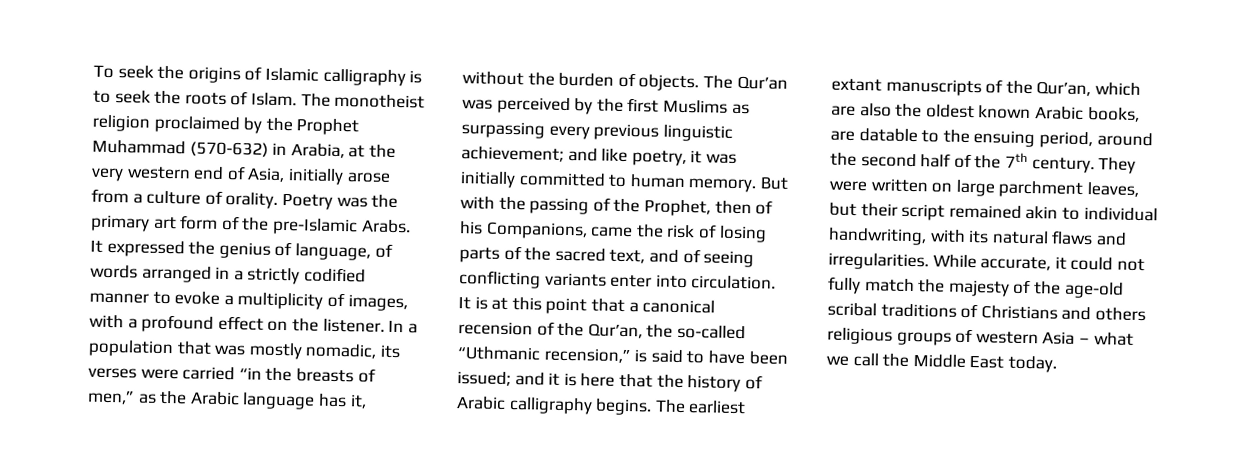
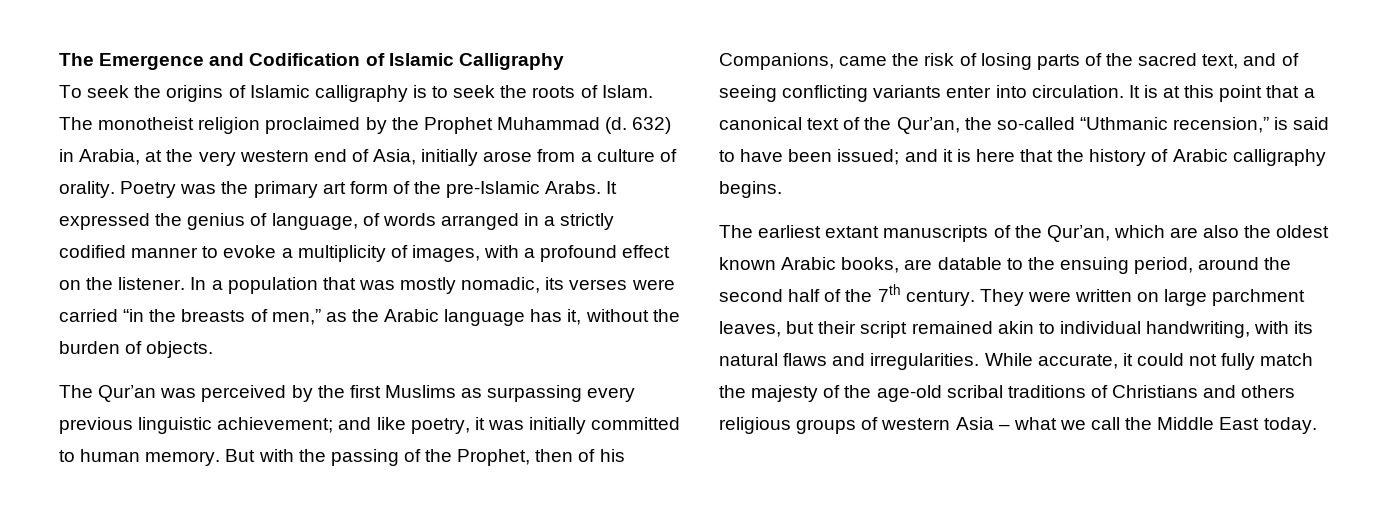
+ The Emergence and Codification of Islamic Calligraphy
- The monotheist religion proclaimed by the Prophet Muhammad (570-632) in Arabia, at the very western end of Asia, initially arose from a culture of orality.
+ The monotheist religion proclaimed by the Prophet Muhammad (d. 632) in Arabia, at the very western end of Asia, initially arose from a culture of orality.
- In a population that was mostly nomadic, its verses were carried “in the breasts of men,” as the Arabic language has it, without the burden of objects. The Qur’an was perceived by the first Muslims as surpassing every previous linguistic achievement; and like poetry, it was initially committed to human memory.
+ In a population that was mostly nomadic, its verses were carried “in the breasts of men,” as the Arabic language has it, without the burden of objects.
+ The Qur’an was perceived by the first Muslims as surpassing every previous linguistic achievement; and like poetry, it was initially committed to human memory.
- It is at this point that a canonical recension of the Qur’an, the so-called “Uthmanic recension,” is said to have been issued;
+ It is at this point that a canonical text of the Qur’an, the so-called “Uthmanic recension,” is said to have been issued;
- and it is here that the history of Arabic calligraphy begins. The earliest extant manuscripts of the Qur’an, which are also the oldest known Arabic books, are datable to the ensuing period, around the second half of the 7th century.
+ and it is here that the history of Arabic calligraphy begins.
+ The earliest extant manuscripts of the Qur’an, which are also the oldest known Arabic books, are datable to the ensuing period, around the second half of the 7th century.

